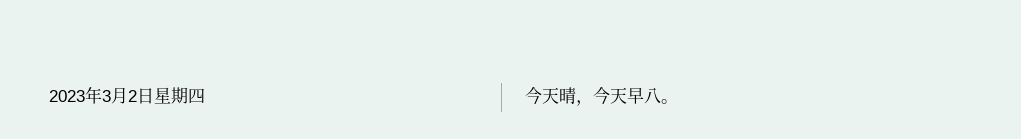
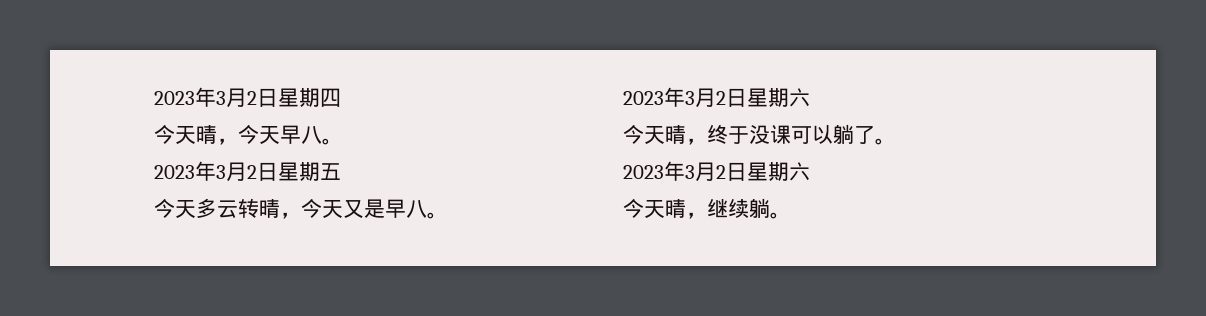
+ 2023年3月2日星期五
+ 今天多云转晴，今天又是早八。
+ 2023年3月2日星期六
+ 今天晴，终于没课可以躺了。
+ 2023年3月2日星期六
+ 今天晴，继续躺。

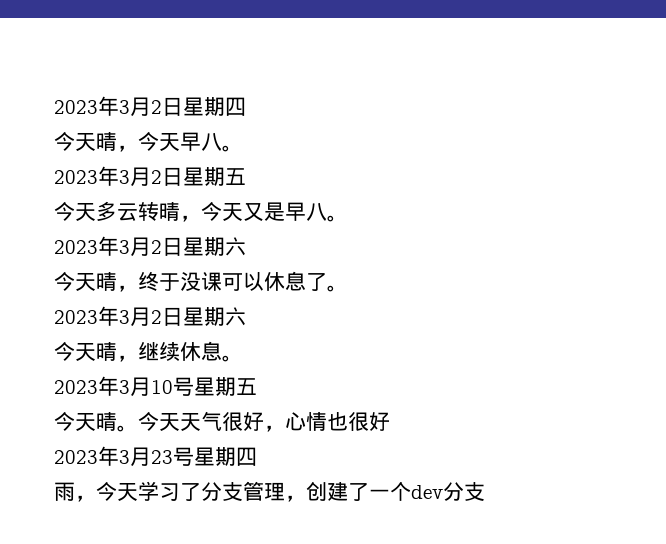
- 今天晴，终于没课可以躺了。
+ 今天晴，终于没课可以休息了。
- 今天晴，继续躺。
+ 今天晴，继续休息。
+ 2023年3月10号星期五
+ 今天晴。今天天气很好，心情也很好
+ 2023年3月23号星期四
+ 雨，今天学习了分支管理，创建了一个dev分支

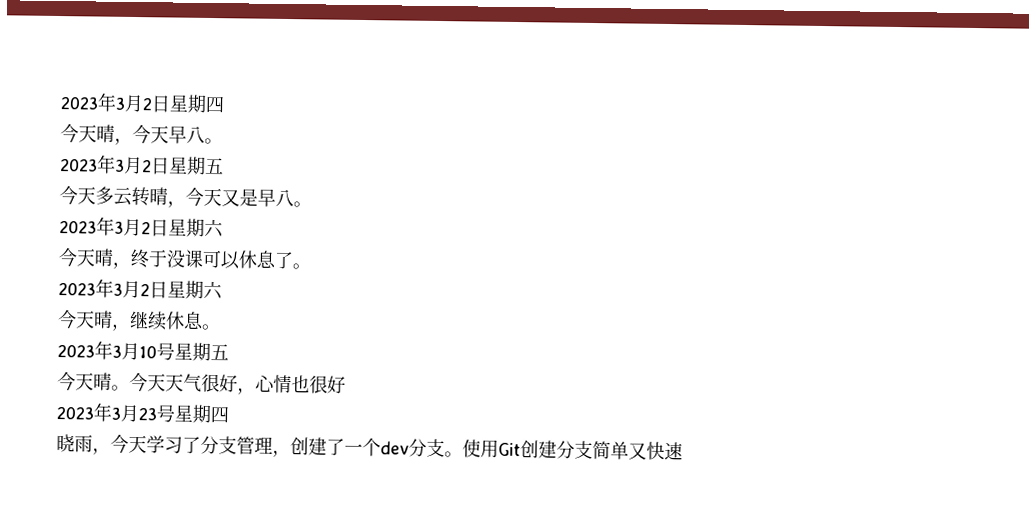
- 雨，今天学习了分支管理，创建了一个dev分支
+ 晓雨，今天学习了分支管理，创建了一个dev分支。使用Git创建分支简单又快速

